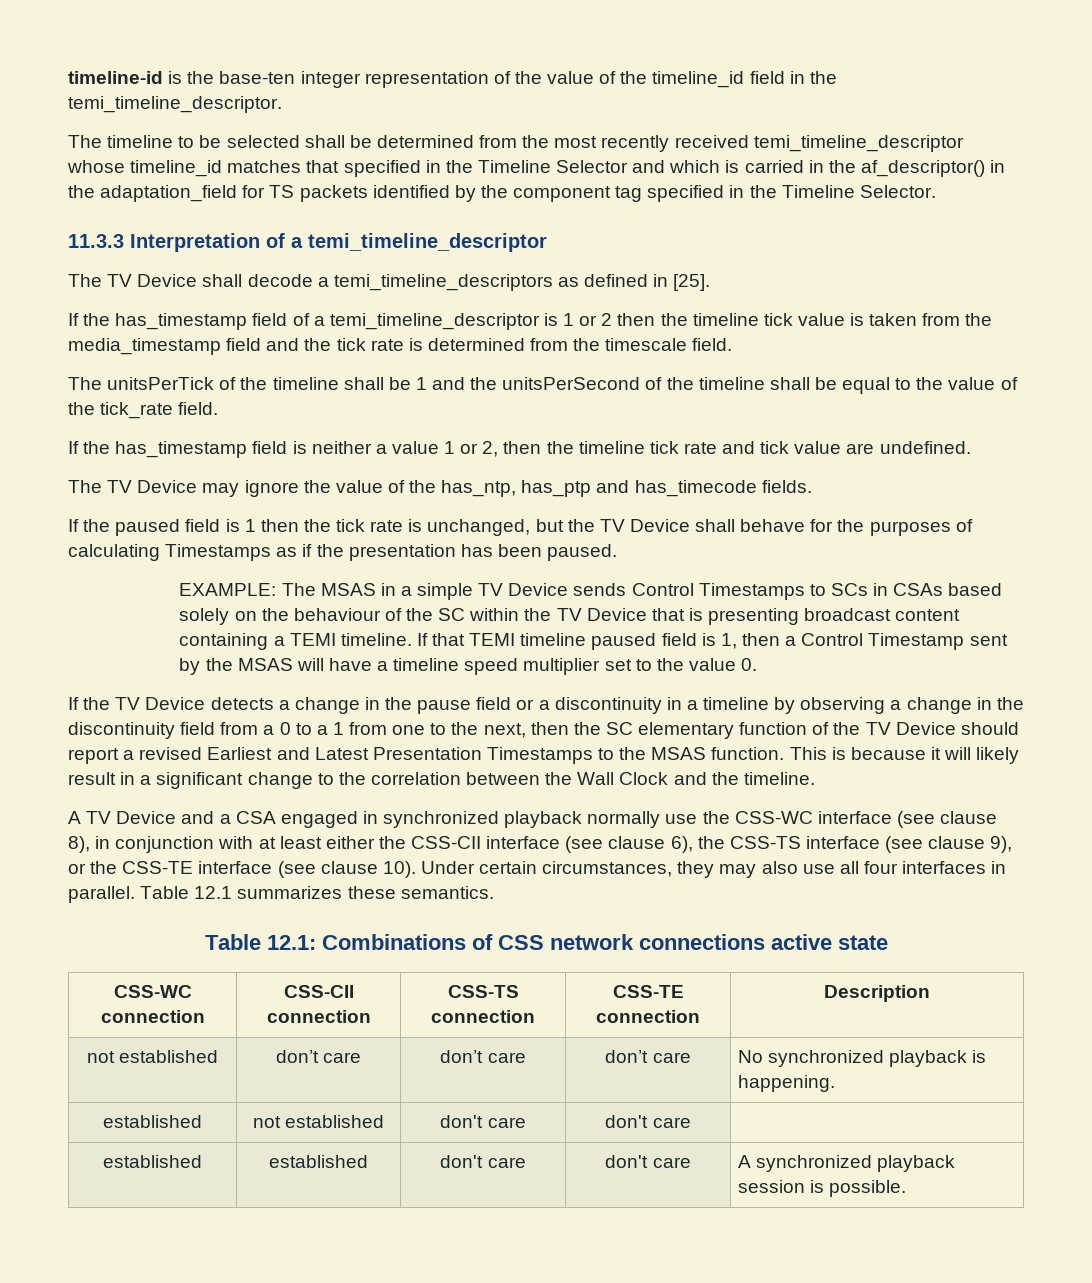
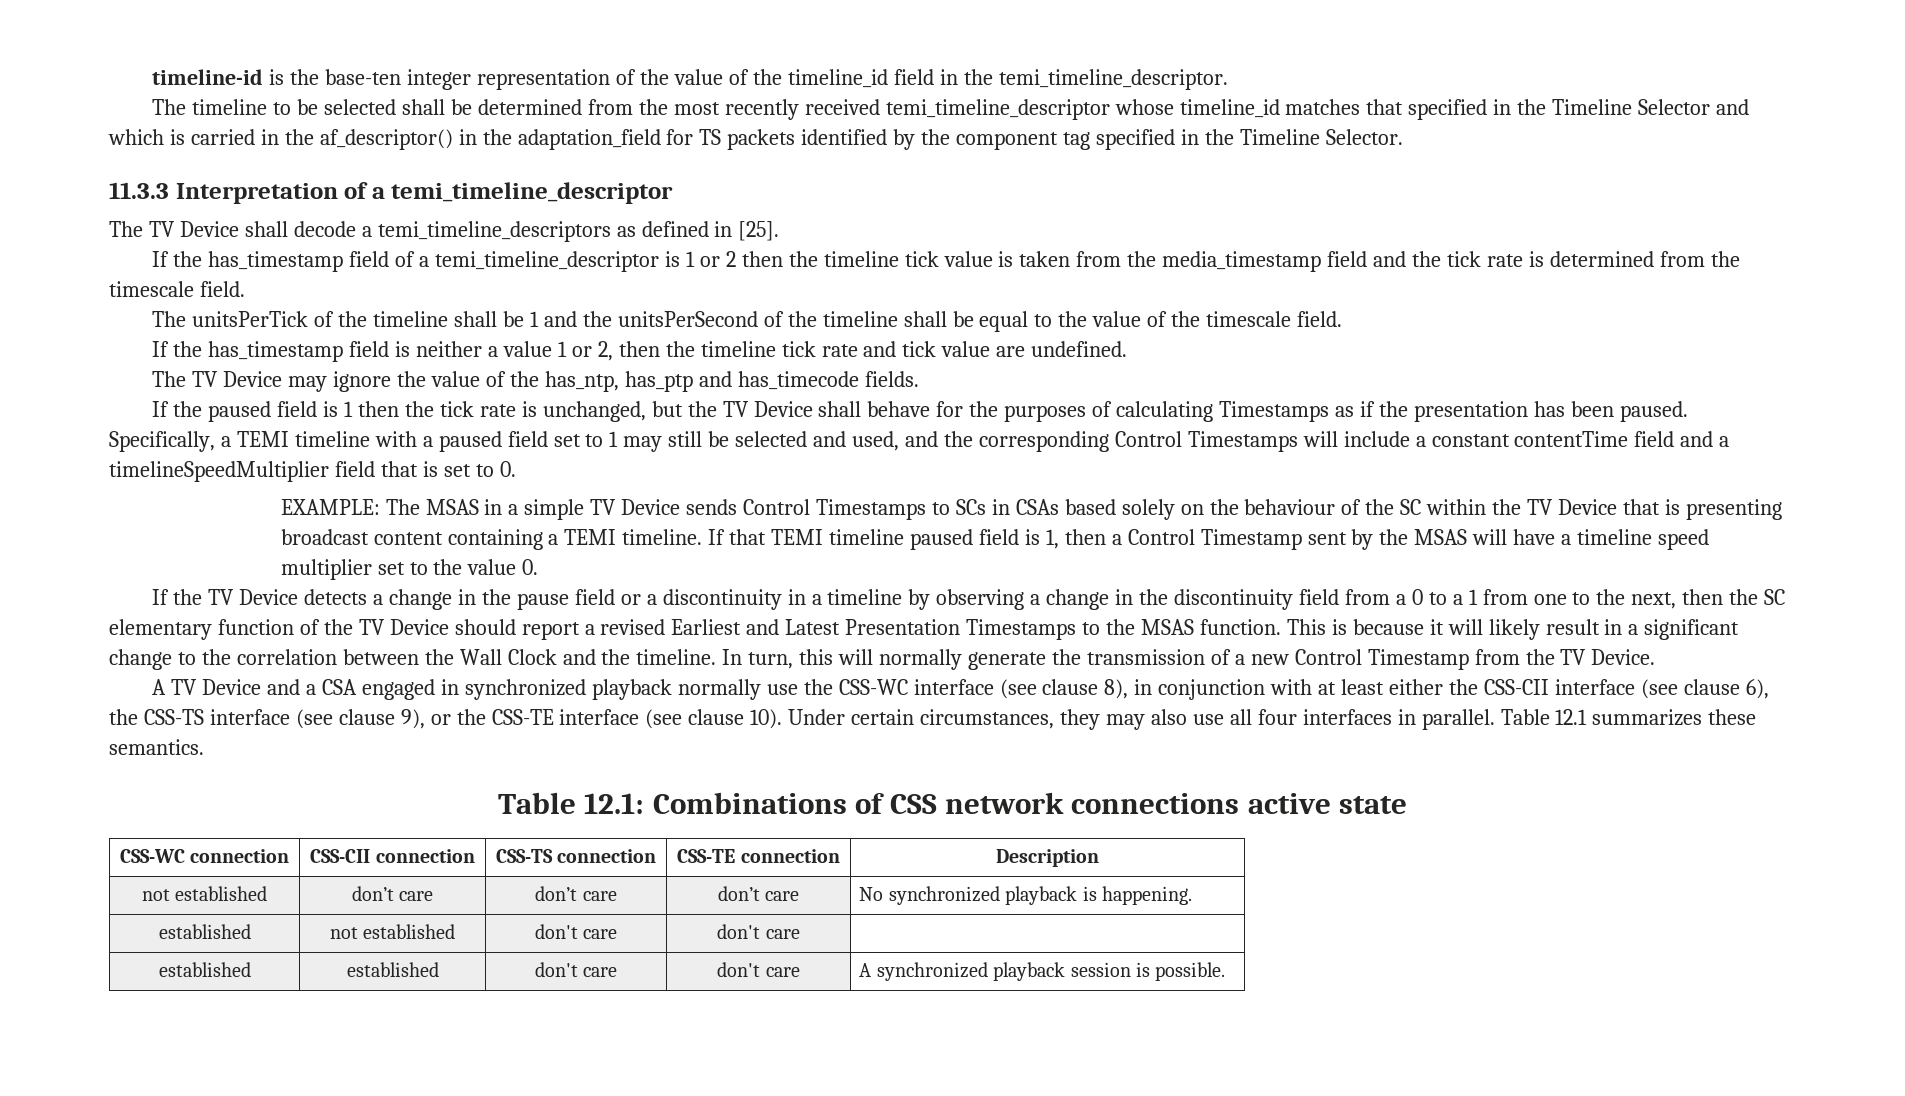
- The unitsPerTick of the timeline shall be 1 and the unitsPerSecond of the timeline shall be equal to the value of the tick_rate field.
+ The unitsPerTick of the timeline shall be 1 and the unitsPerSecond of the timeline shall be equal to the value of the timescale field.
+ Specifically, a TEMI timeline with a paused field set to 1 may still be selected and used, and the corresponding Control Timestamps will include a constant contentTime field and a timelineSpeedMultiplier field that is set to 0.
+ In turn, this will normally generate the transmission of a new Control Timestamp from the TV Device.

